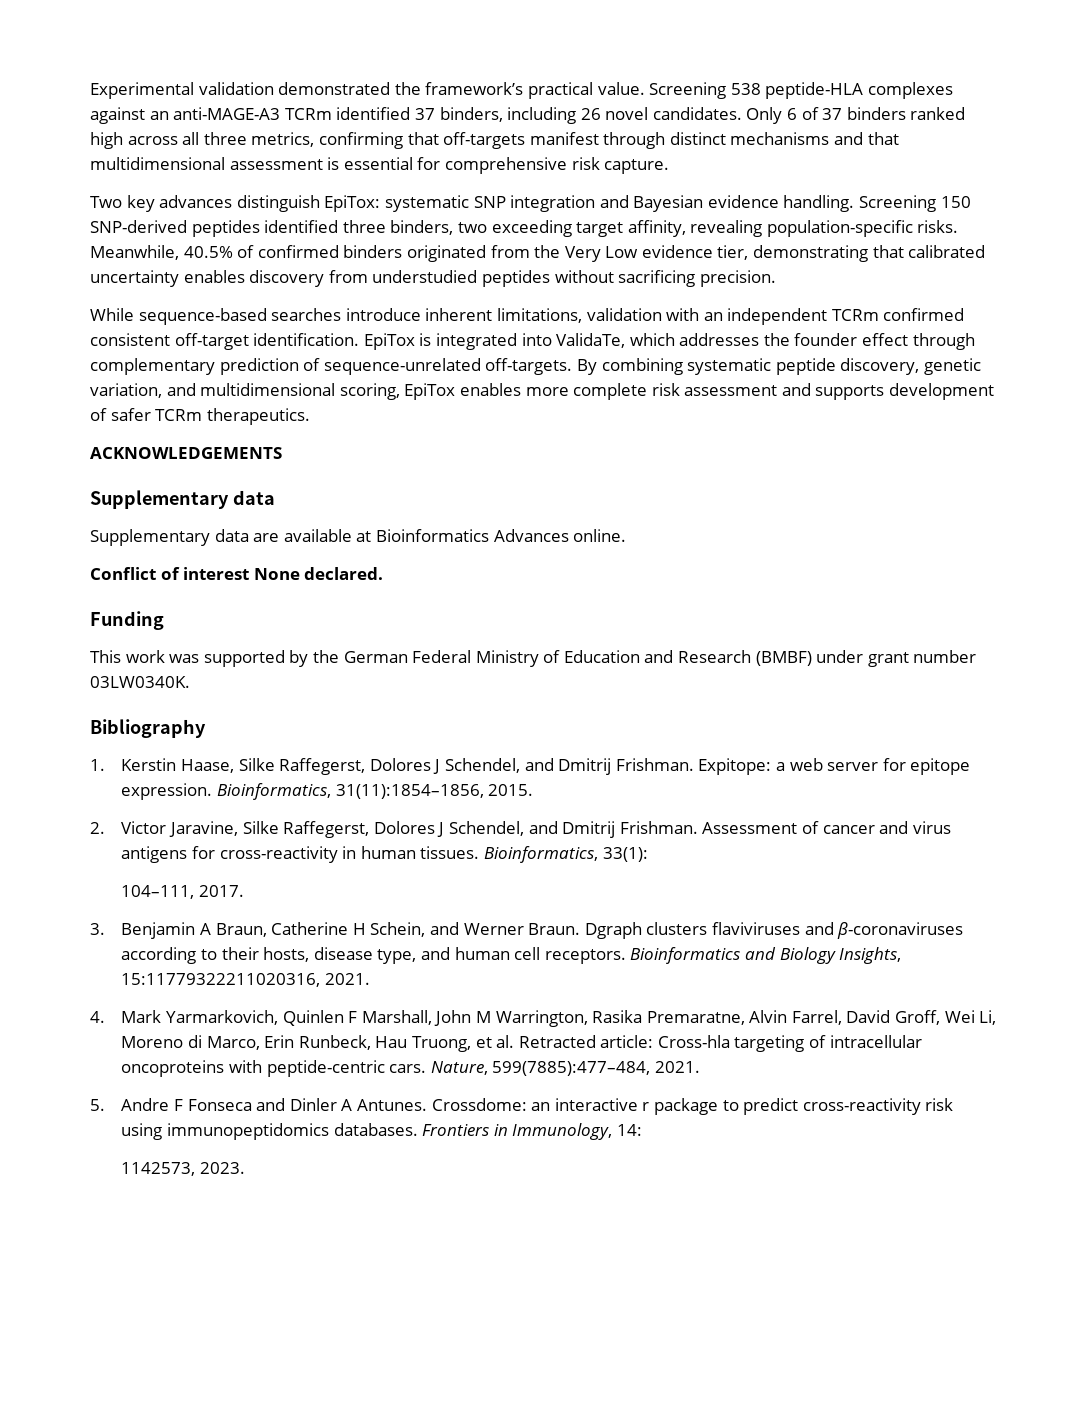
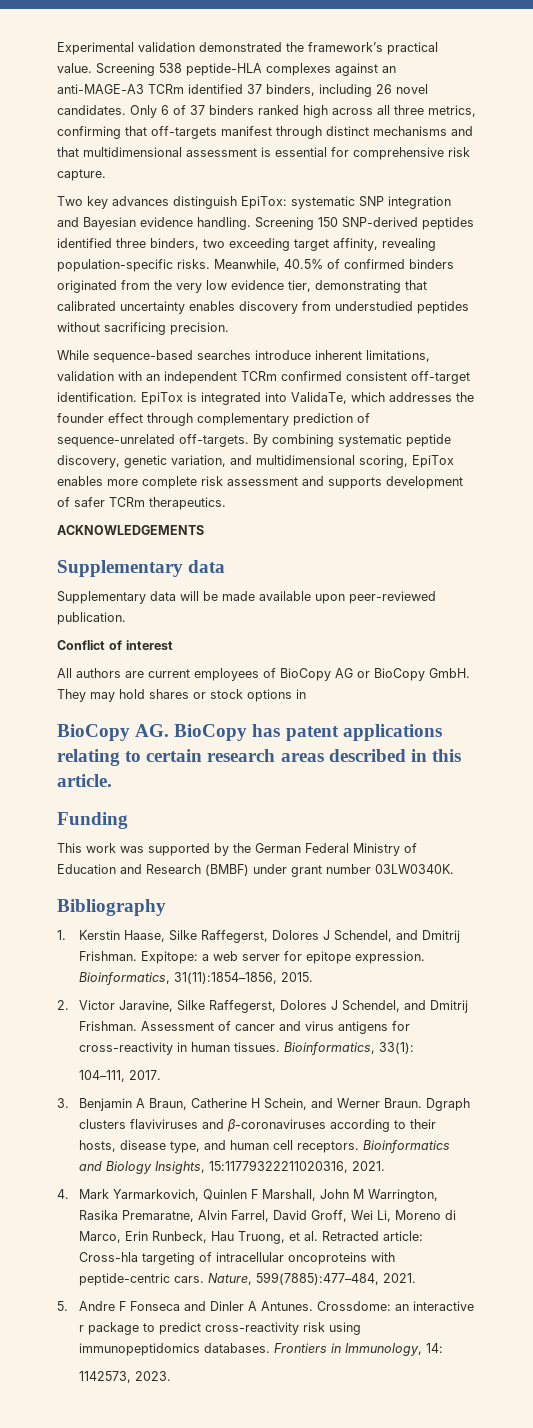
- Meanwhile, 40.5% of confirmed binders originated from the Very Low evidence tier, demonstrating that calibrated uncertainty enables discovery from understudied peptides without sacrificing precision.
+ Meanwhile, 40.5% of confirmed binders originated from the very low evidence tier, demonstrating that calibrated uncertainty enables discovery from understudied peptides without sacrificing precision.
- Supplementary data are available at Bioinformatics Advances online.
- Conflict of interest None declared.
+ Supplementary data will be made available upon peer-reviewed publication.
+ Conflict of interest
+ All authors are current employees of BioCopy AG or BioCopy GmbH. They may hold shares or stock options in
+ BioCopy AG. BioCopy has patent applications relating to certain research areas described in this article.

